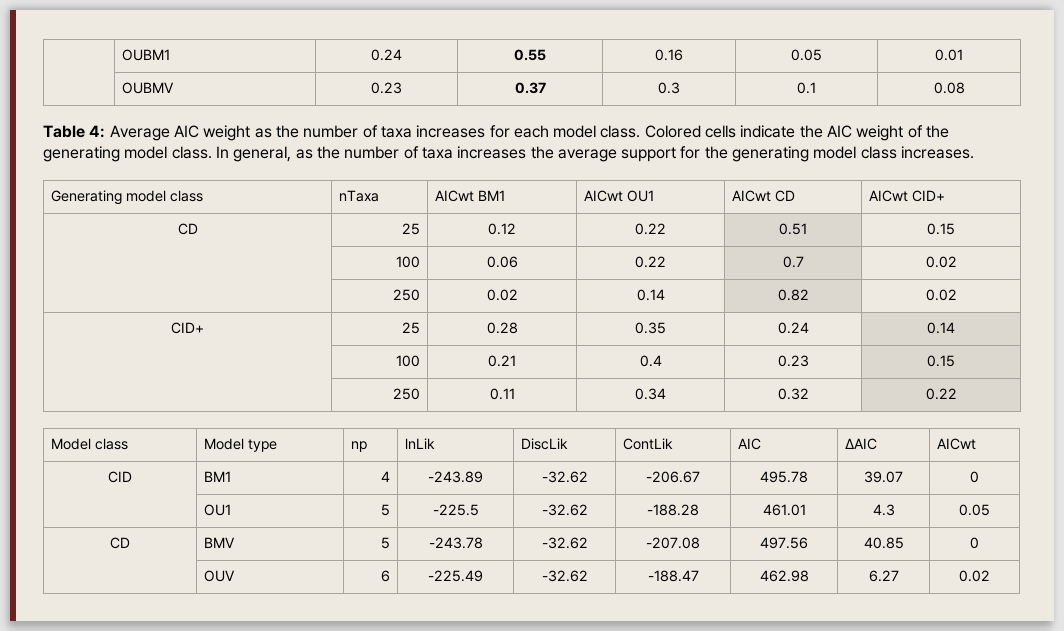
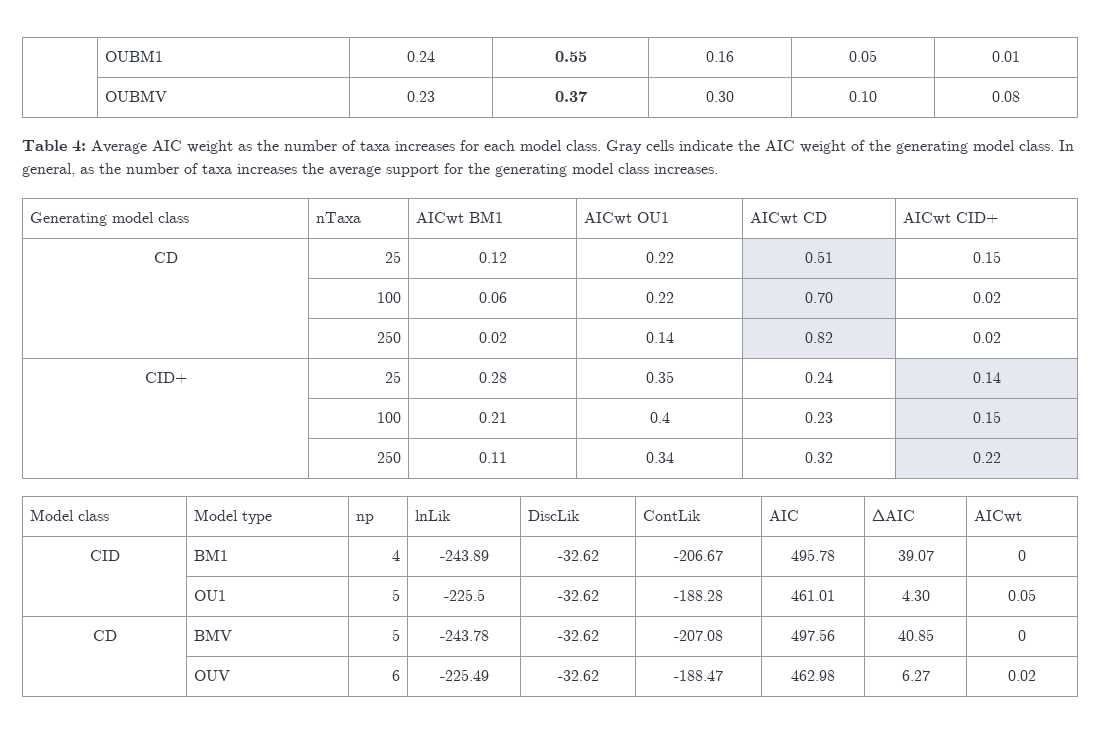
- | OUBMV | 0.23 | 0.37 | 0.3 | 0.1 | 0.08
+ | OUBMV | 0.23 | 0.37 | 0.30 | 0.10 | 0.08
- Colored cells indicate the AIC weight of the generating model class.
+ Gray cells indicate the AIC weight of the generating model class.
- | 100 | 0.06 | 0.22 | 0.7 | 0.02
+ | 100 | 0.06 | 0.22 | 0.70 | 0.02
- | OU1 | 5 | -225.5 | -32.62 | -188.28 | 461.01 | 4.3 | 0.05
+ | OU1 | 5 | -225.5 | -32.62 | -188.28 | 461.01 | 4.30 | 0.05

